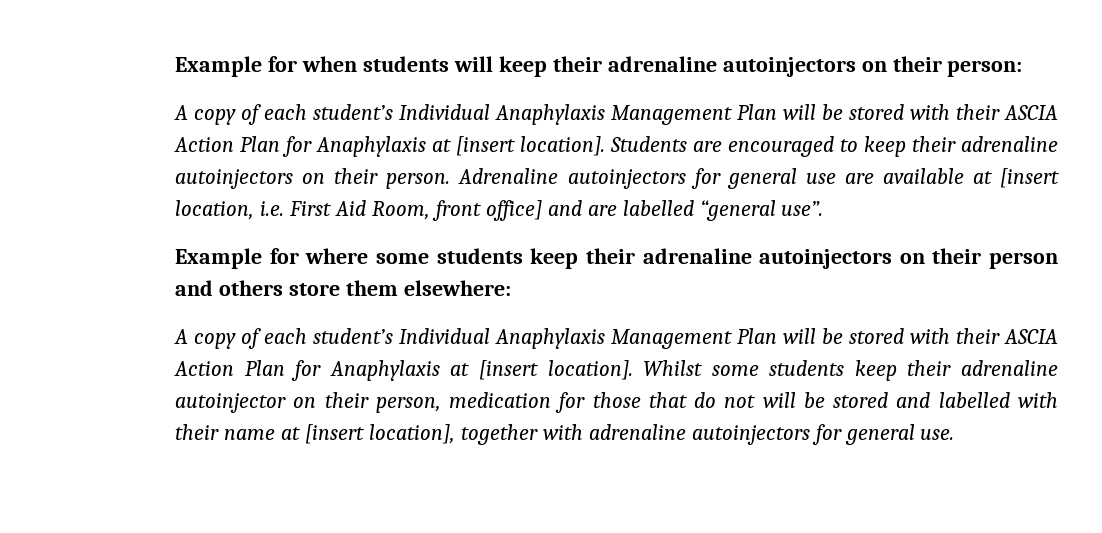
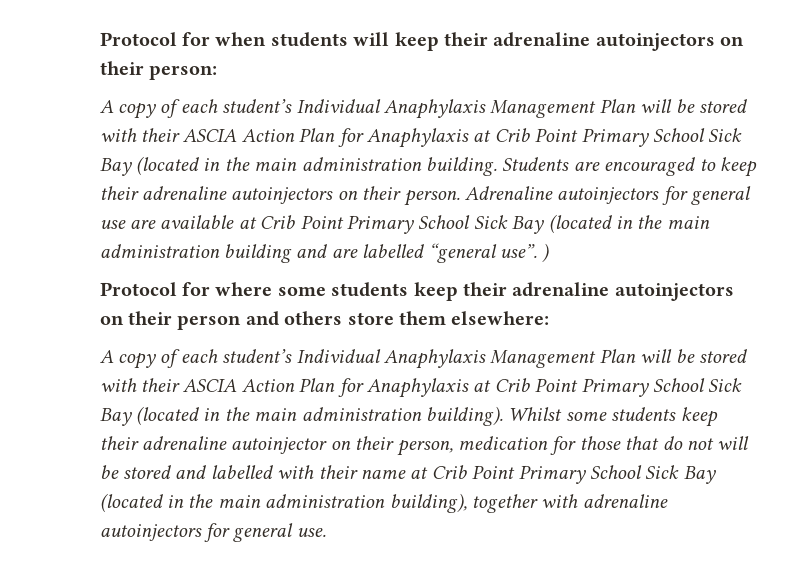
- Example for when students will keep their adrenaline autoinjectors on their person:
- A copy of each student’s Individual Anaphylaxis Management Plan will be stored with their ASCIA Action Plan for Anaphylaxis at [insert location].
+ Protocol for when students will keep their adrenaline autoinjectors on their person:
+ A copy of each student’s Individual Anaphylaxis Management Plan will be stored with their ASCIA Action Plan for Anaphylaxis at Crib Point Primary School Sick Bay (located in the main administration building.
- Adrenaline autoinjectors for general use are available at [insert location, i.e. First Aid Room, front office] and are labelled “general use”.
- Example for where some students keep their adrenaline autoinjectors on their person and others store them elsewhere:
- A copy of each student’s Individual Anaphylaxis Management Plan will be stored with their ASCIA Action Plan for Anaphylaxis at [insert location].
+ Adrenaline autoinjectors for general use are available at Crib Point Primary School Sick Bay (located in the main administration building and are labelled “general use”. )
+ Protocol for where some students keep their adrenaline autoinjectors on their person and others store them elsewhere:
+ A copy of each student’s Individual Anaphylaxis Management Plan will be stored with their ASCIA Action Plan for Anaphylaxis at Crib Point Primary School Sick Bay (located in the main administration building).
- Whilst some students keep their adrenaline autoinjector on their person, medication for those that do not will be stored and labelled with their name at [insert location], together with adrenaline autoinjectors for general use.
+ Whilst some students keep their adrenaline autoinjector on their person, medication for those that do not will be stored and labelled with their name at Crib Point Primary School Sick Bay (located in the main administration building), together with adrenaline autoinjectors for general use.

